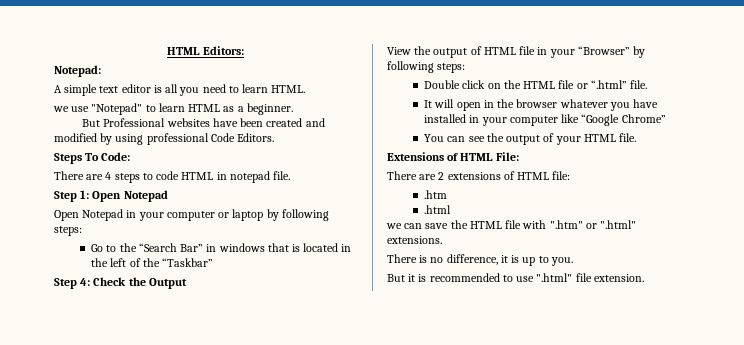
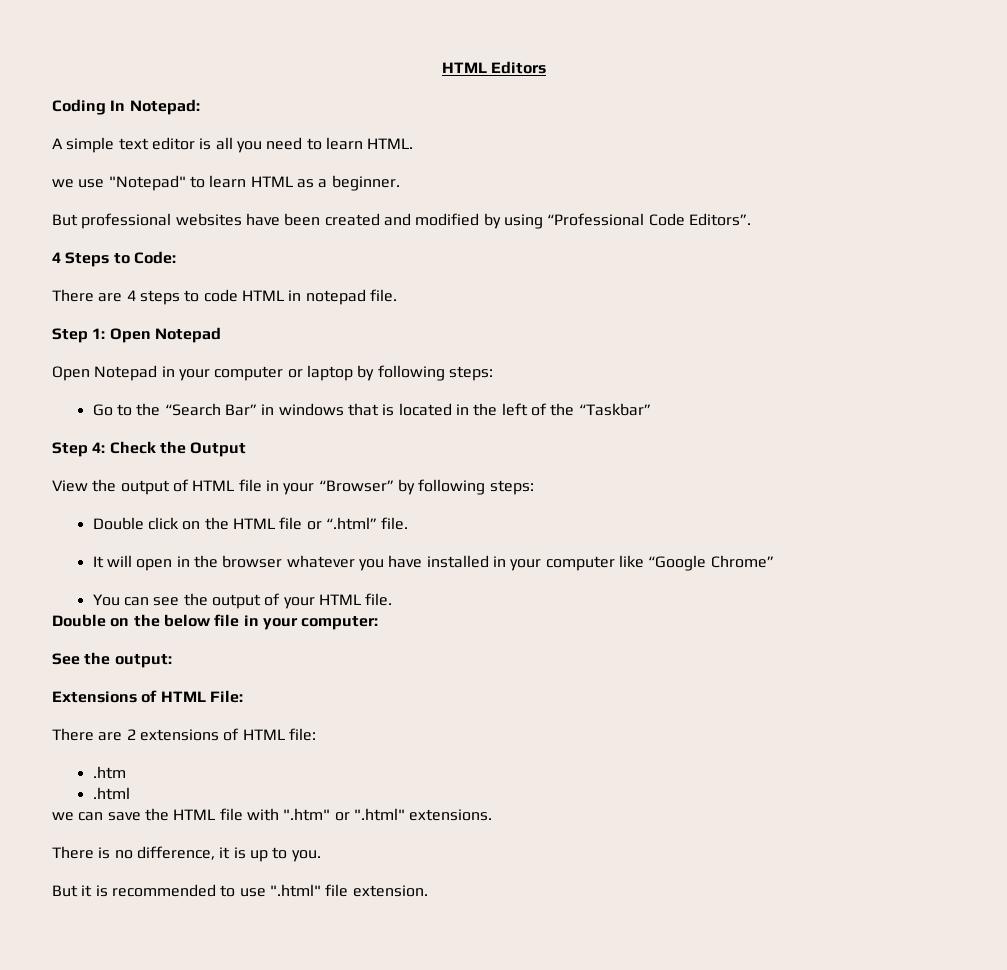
- HTML Editors:
- Notepad:
+ HTML Editors
+ Coding In Notepad:
- But Professional websites have been created and modified by using professional Code Editors.
- Steps To Code:
+ But professional websites have been created and modified by using “Professional Code Editors”.
+ 4 Steps to Code:
+ Double on the below file in your computer:
+ See the output:

